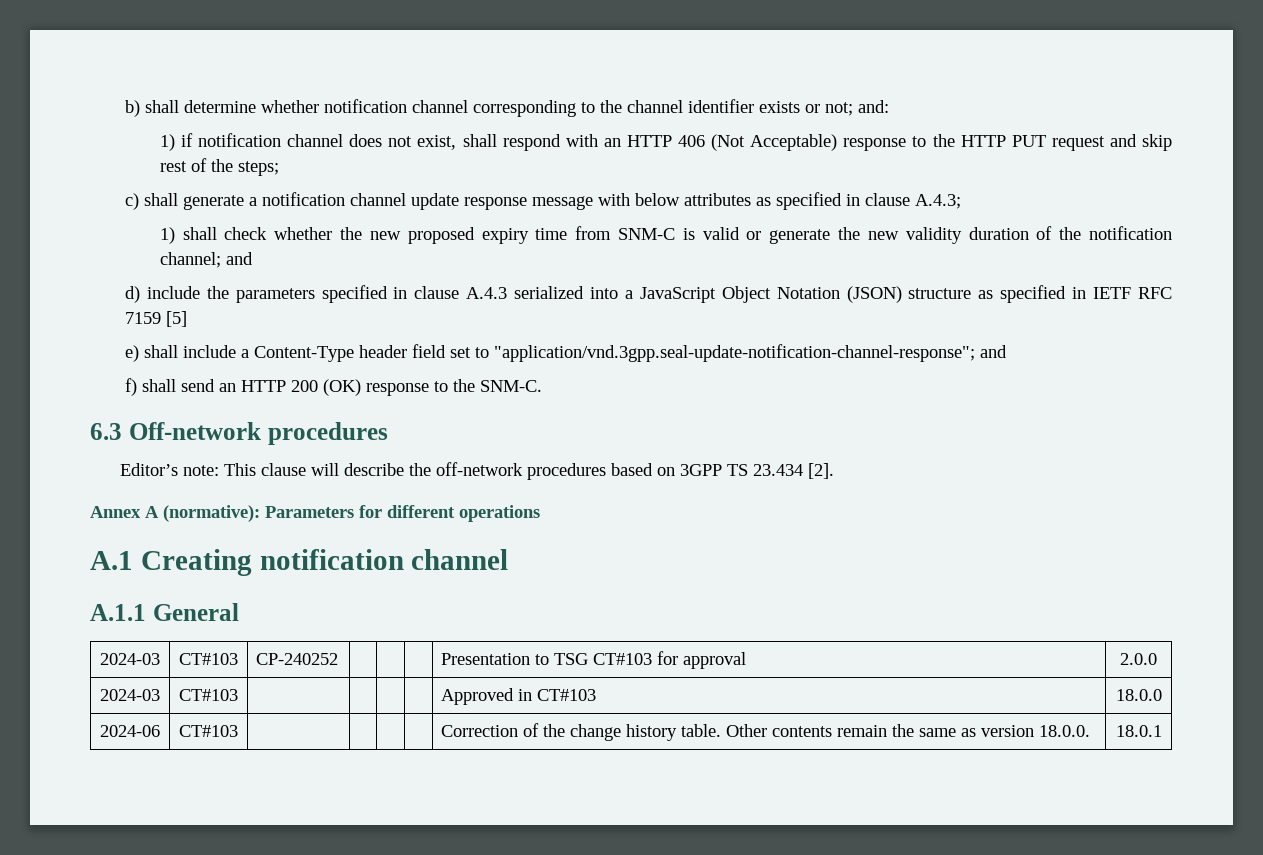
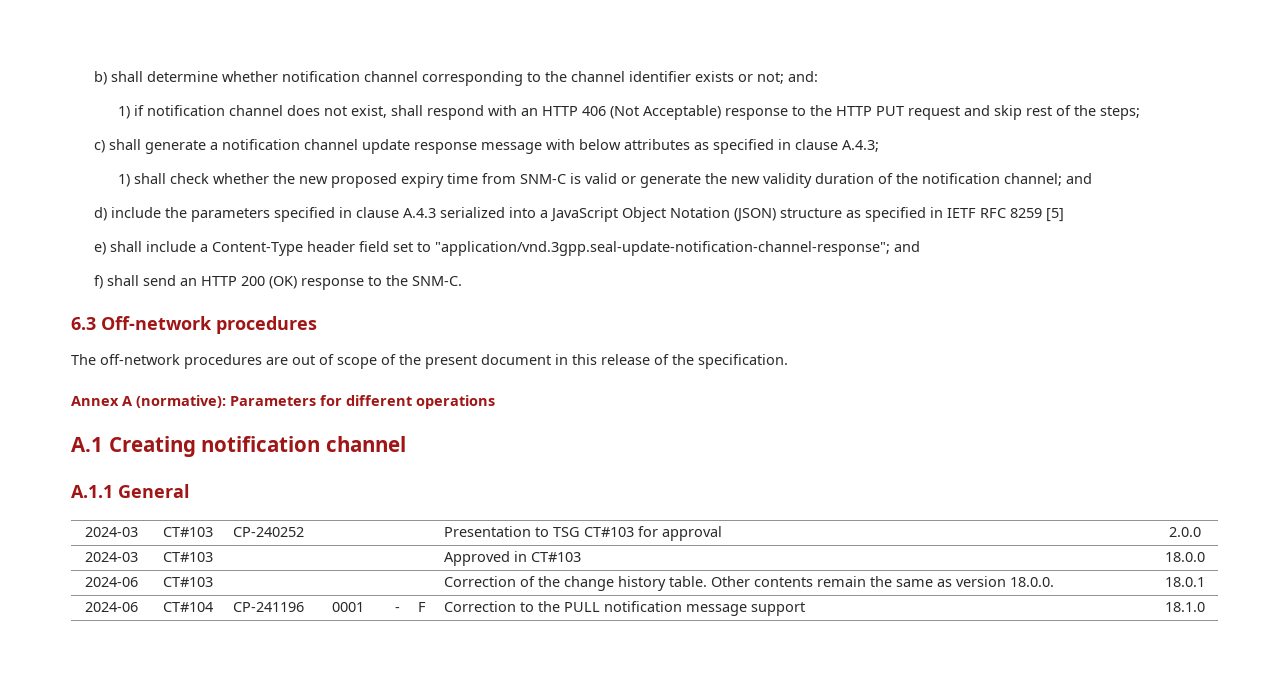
- d) include the parameters specified in clause A.4.3 serialized into a JavaScript Object Notation (JSON) structure as specified in IETF RFC 7159 [5]
+ d) include the parameters specified in clause A.4.3 serialized into a JavaScript Object Notation (JSON) structure as specified in IETF RFC 8259 [5]
- Editor’s note: This clause will describe the off-network procedures based on 3GPP TS 23.434 [2].
+ The off-network procedures are out of scope of the present document in this release of the specification.
+ 2024-06 | CT#104 | CP-241196 | 0001 | - | F | Correction to the PULL notification message support | 18.1.0

